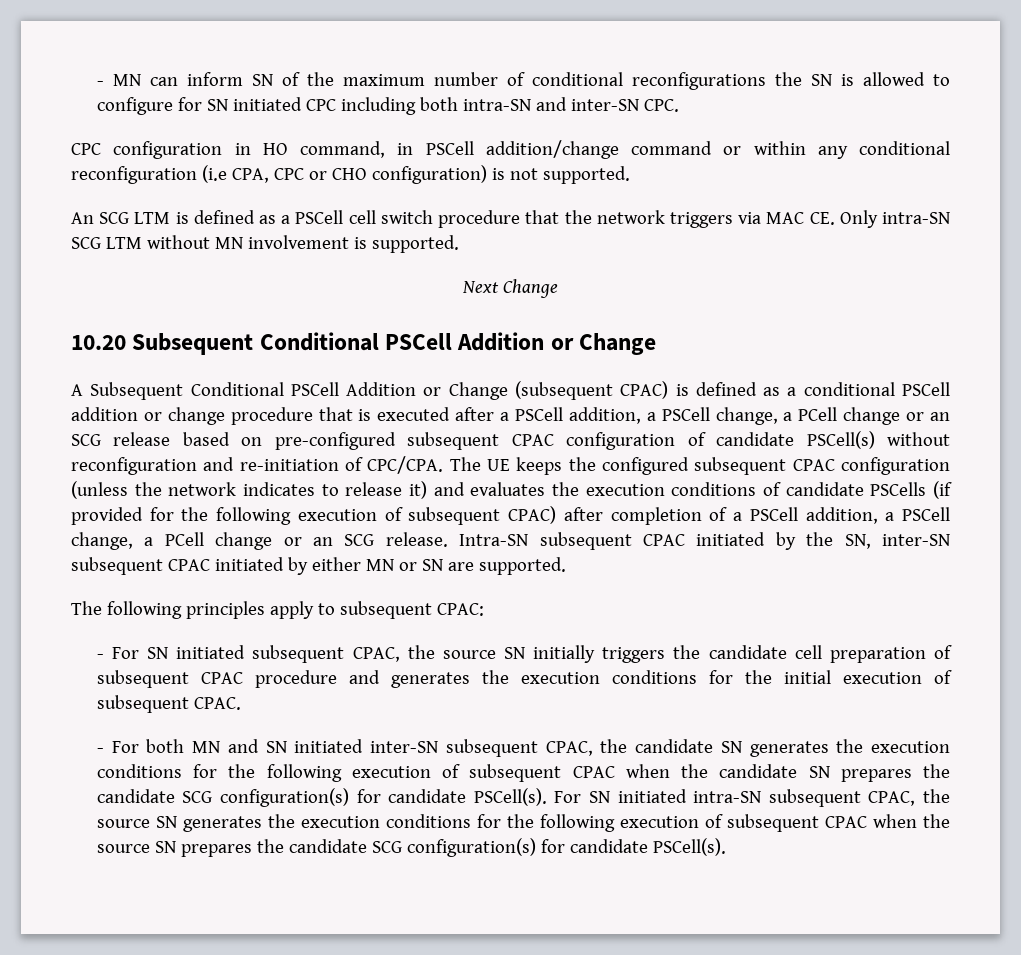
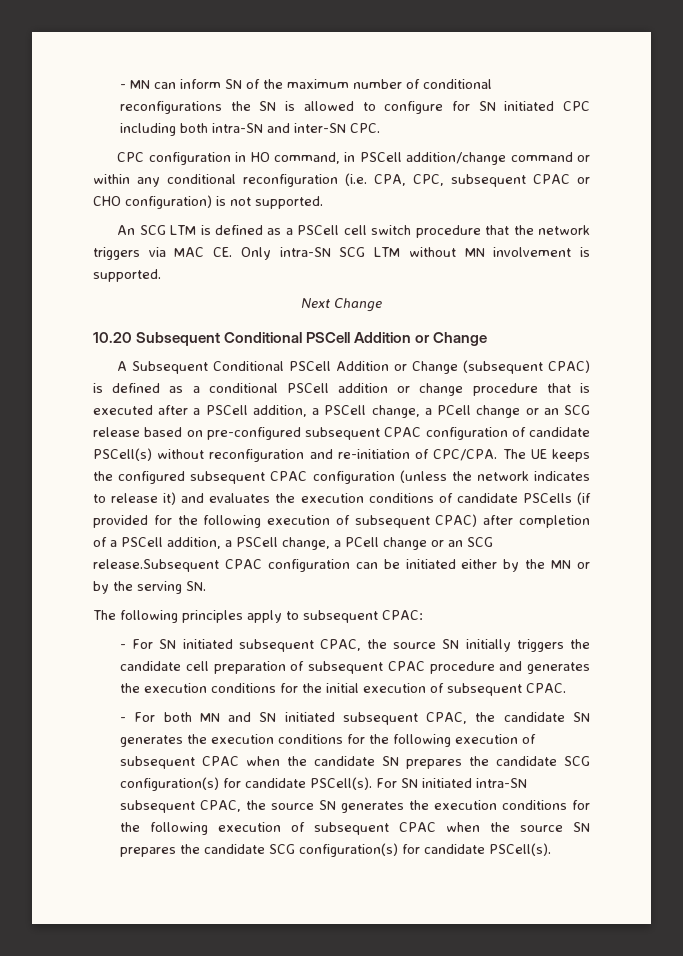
- CPC configuration in HO command, in PSCell addition/change command or within any conditional reconfiguration (i.e CPA, CPC or CHO configuration) is not supported.
+ CPC configuration in HO command, in PSCell addition/change command or within any conditional reconfiguration (i.e. CPA, CPC, subsequent CPAC or CHO configuration) is not supported.
- The UE keeps the configured subsequent CPAC configuration (unless the network indicates to release it) and evaluates the execution conditions of candidate PSCells (if provided for the following execution of subsequent CPAC) after completion of a PSCell addition, a PSCell change, a PCell change or an SCG release. Intra-SN subsequent CPAC initiated by the SN, inter-SN subsequent CPAC initiated by either MN or SN are supported.
+ The UE keeps the configured subsequent CPAC configuration (unless the network indicates to release it) and evaluates the execution conditions of candidate PSCells (if provided for the following execution of subsequent CPAC) after completion of a PSCell addition, a PSCell change, a PCell change or an SCG release.Subsequent CPAC configuration can be initiated either by the MN or by the serving SN.
- - For both MN and SN initiated inter-SN subsequent CPAC, the candidate SN generates the execution conditions for the following execution of subsequent CPAC when the candidate SN prepares the candidate SCG configuration(s) for candidate PSCell(s).
+ - For both MN and SN initiated subsequent CPAC, the candidate SN generates the execution conditions for the following execution of subsequent CPAC when the candidate SN prepares the candidate SCG configuration(s) for candidate PSCell(s).

